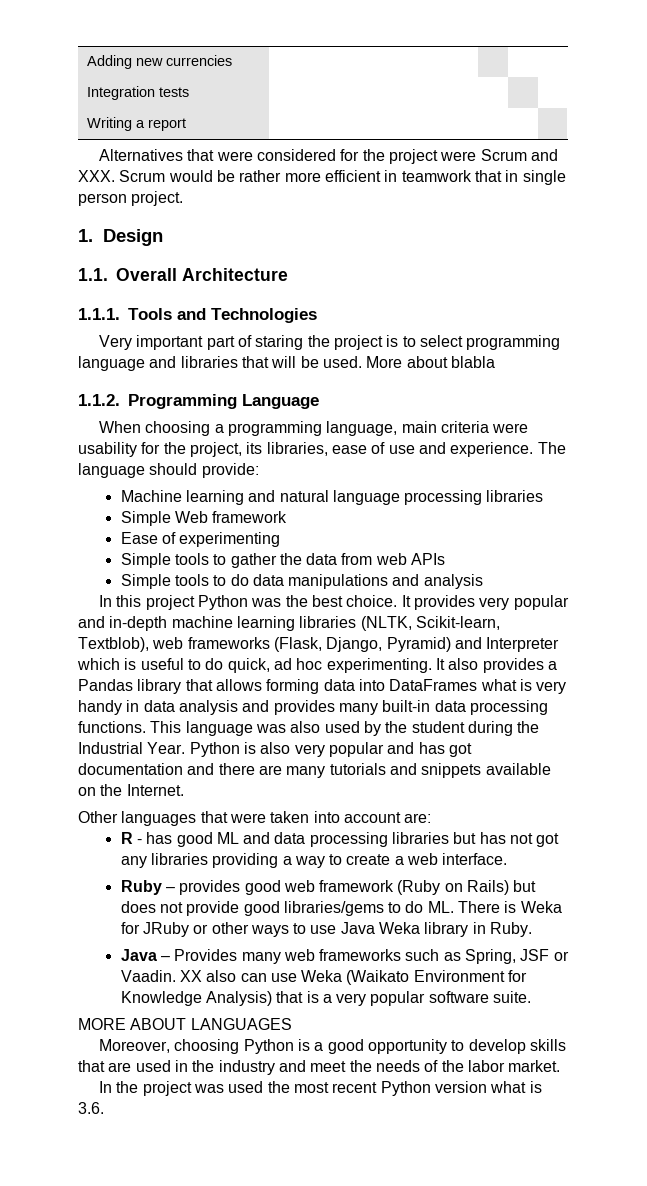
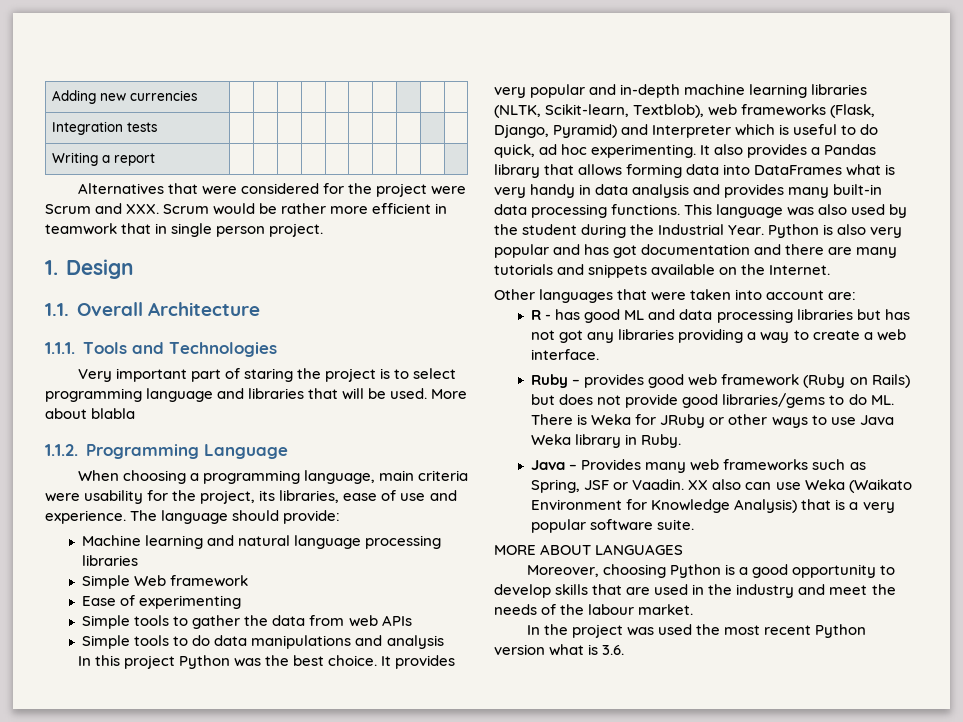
- Moreover, choosing Python is a good opportunity to develop skills that are used in the industry and meet the needs of the labor market.
+ Moreover, choosing Python is a good opportunity to develop skills that are used in the industry and meet the needs of the labour market.

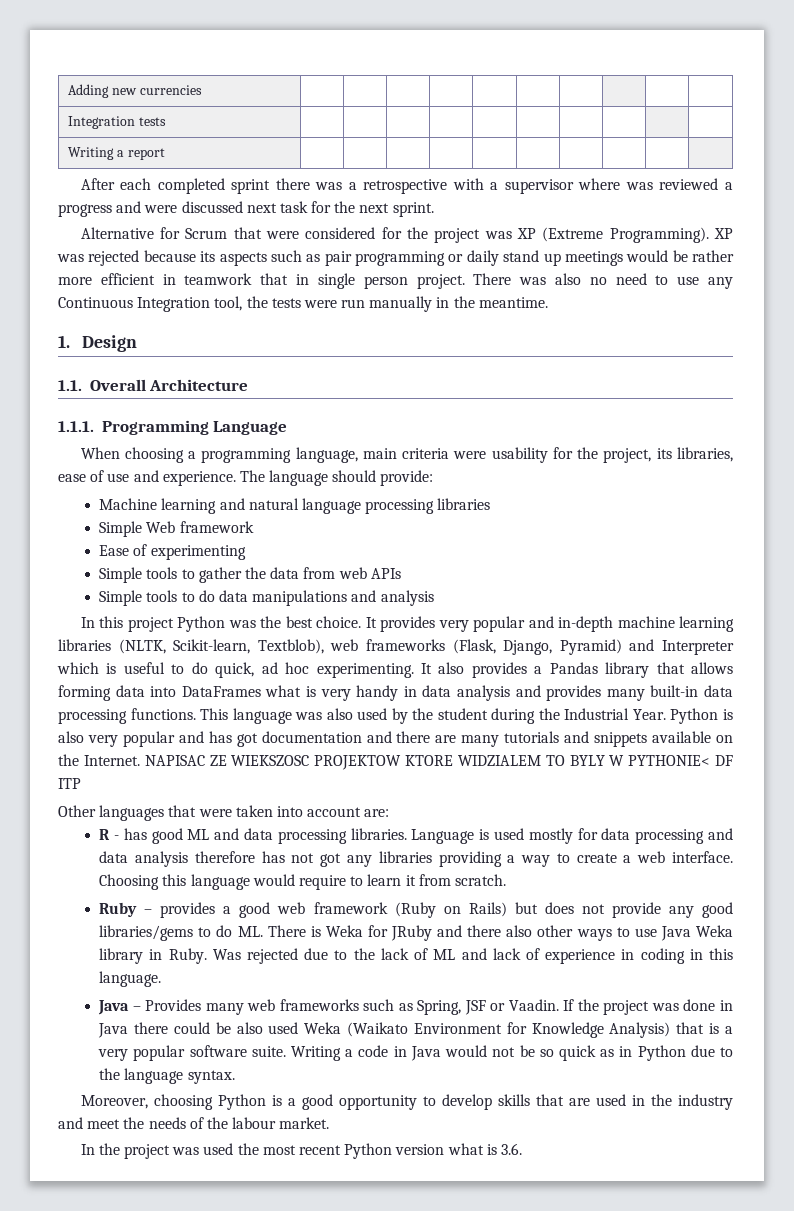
- Alternatives that were considered for the project were Scrum and XXX. Scrum would be rather more efficient in teamwork that in single person project.
+ After each completed sprint there was a retrospective with a supervisor where was reviewed a progress and were discussed next task for the next sprint.
+ Alternative for Scrum that were considered for the project was XP (Extreme Programming). XP was rejected because its aspects such as pair programming or daily stand up meetings would be rather more efficient in teamwork that in single person project. There was also no need to use any Continuous Integration tool, the tests were run manually in the meantime.
- 1.1.1. Tools and Technologies
- Very important part of staring the project is to select programming language and libraries that will be used. More about blabla
- 1.1.2. Programming Language
+ 1.1.1. Programming Language
+ NAPISAC ZE WIEKSZOSC PROJEKTOW KTORE WIDZIALEM TO BYLY W PYTHONIE< DF ITP
- R - has good ML and data processing libraries but has not got any libraries providing a way to create a web interface.
+ R - has good ML and data processing libraries. Language is used mostly for data processing and data analysis therefore has not got any libraries providing a way to create a web interface. Choosing this language would require to learn it from scratch.
- Ruby – provides good web framework (Ruby on Rails) but does not provide good libraries/gems to do ML. There is Weka for JRuby or other ways to use Java Weka library in Ruby.
+ Ruby – provides a good web framework (Ruby on Rails) but does not provide any good libraries/gems to do ML. There is Weka for JRuby and there also other ways to use Java Weka library in Ruby. Was rejected due to the lack of ML and lack of experience in coding in this language.
- XX also can use Weka (Waikato Environment for Knowledge Analysis) that is a very popular software suite.
- MORE ABOUT LANGUAGES
+ If the project was done in Java there could be also used Weka (Waikato Environment for Knowledge Analysis) that is a very popular software suite. Writing a code in Java would not be so quick as in Python due to the language syntax.

